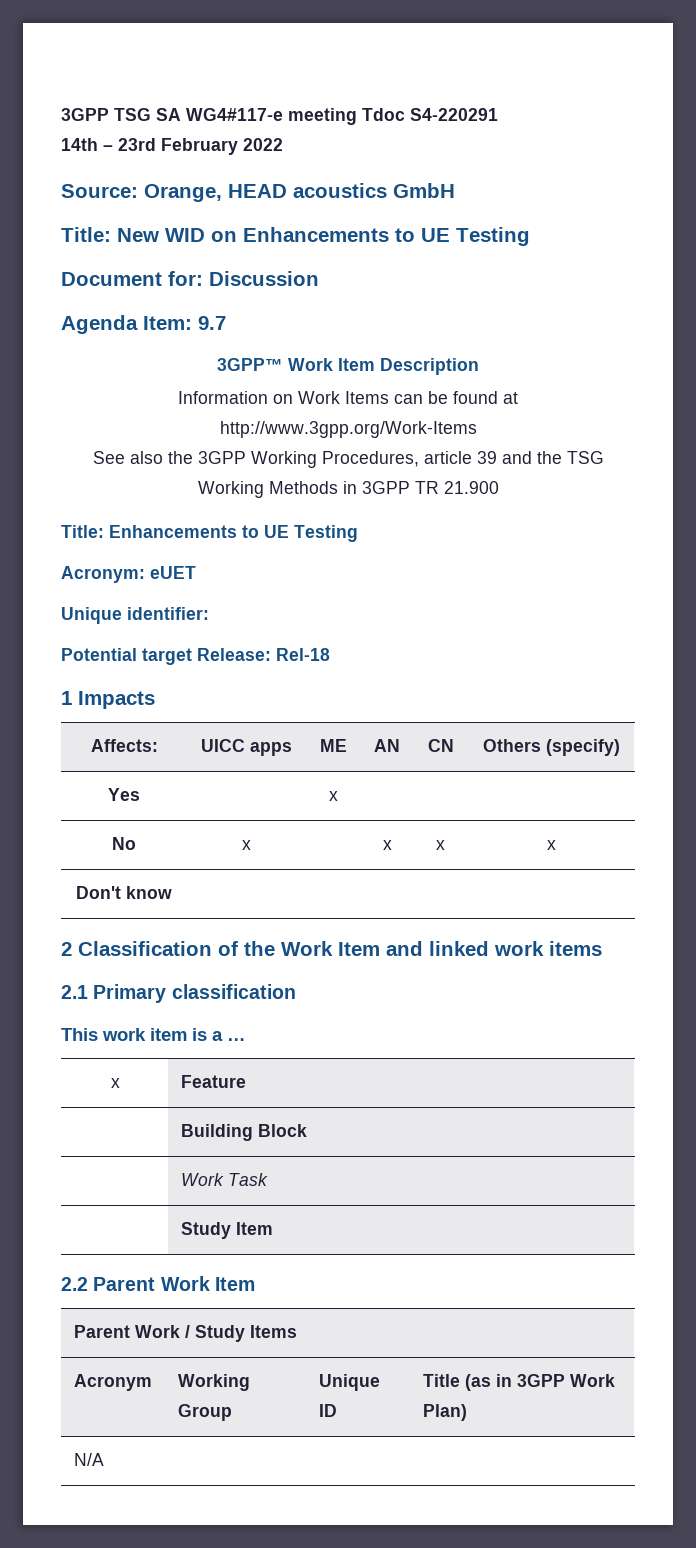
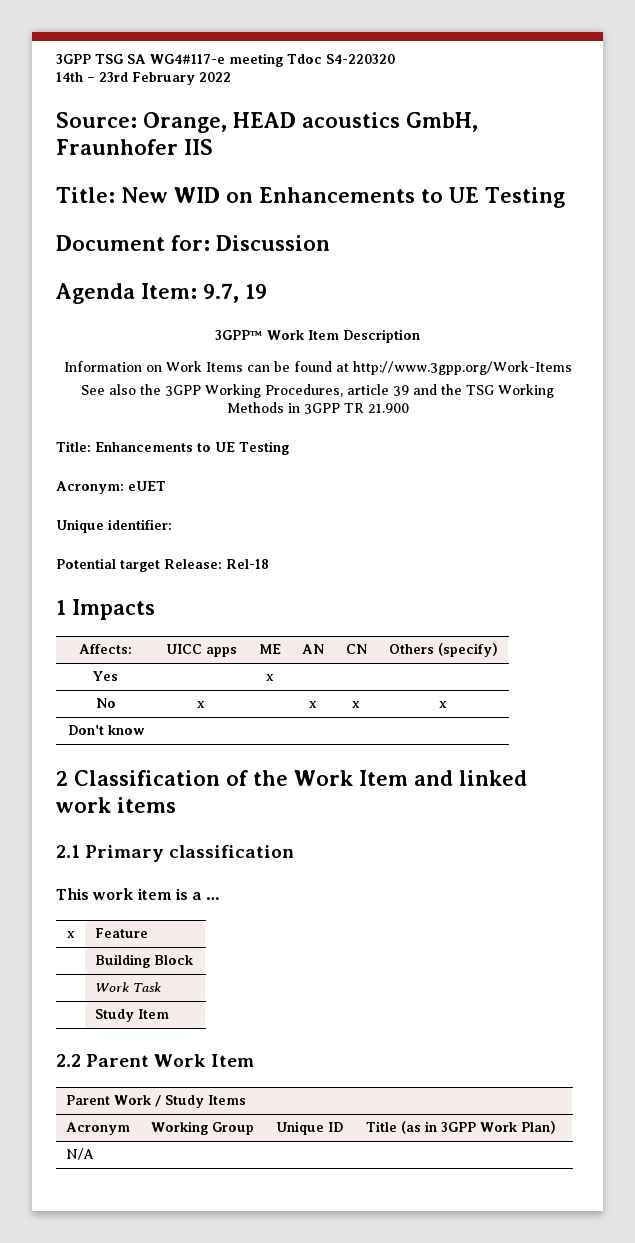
- 3GPP TSG SA WG4#117-e meeting Tdoc S4-220291
+ 3GPP TSG SA WG4#117-e meeting Tdoc S4-220320
- Source: Orange, HEAD acoustics GmbH
+ Source: Orange, HEAD acoustics GmbH, Fraunhofer IIS
- Agenda Item: 9.7
+ Agenda Item: 9.7, 19

